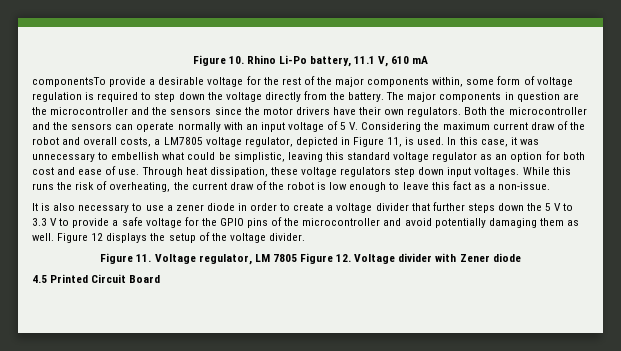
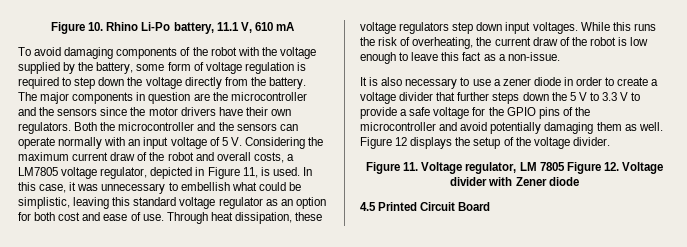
- componentsTo provide a desirable voltage for the rest of the major components within, some form of voltage regulation is required to step down the voltage directly from the battery.
+ To avoid damaging components of the robot with the voltage supplied by the battery, some form of voltage regulation is required to step down the voltage directly from the battery.

